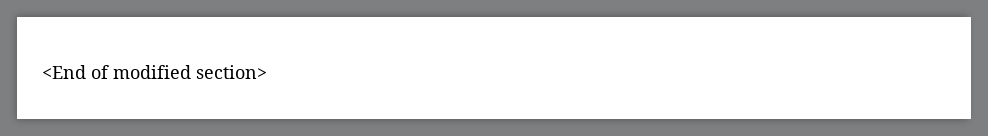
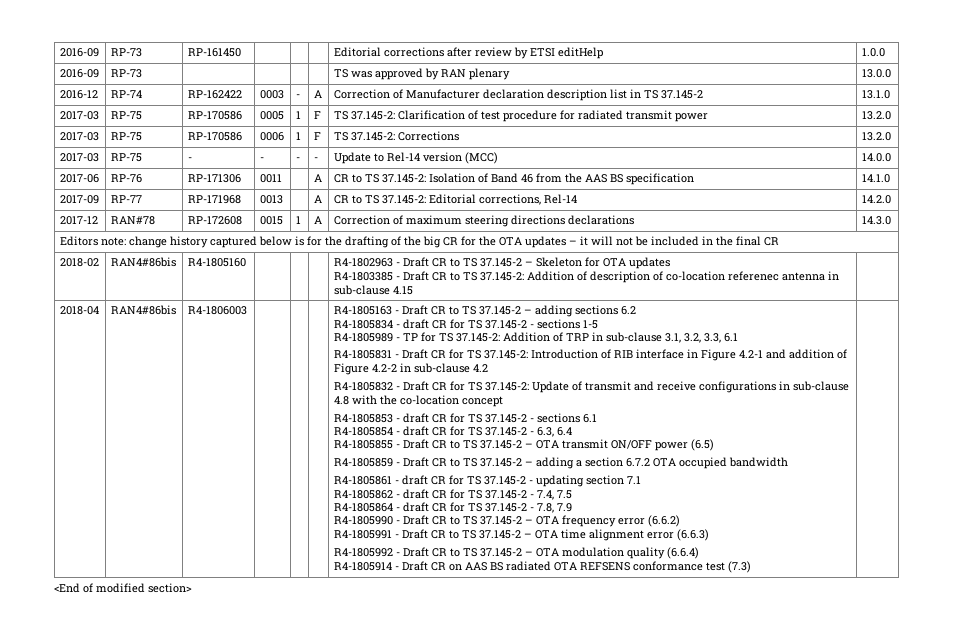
+ 2016-09 | RP-73 | RP-161450 | | | | Editorial corrections after review by ETSI editHelp | 1.0.0
+ 2016-09 | RP-73 | | | | | TS was approved by RAN plenary | 13.0.0
+ 2016-12 | RP-74 | RP-162422 | 0003 | - | A | Correction of Manufacturer declaration description list in TS 37.145-2 | 13.1.0
+ 2017-03 | RP-75 | RP-170586 | 0005 | 1 | F | TS 37.145-2: Clarification of test procedure for radiated transmit power | 13.2.0
+ 2017-03 | RP-75 | RP-170586 | 0006 | 1 | F | TS 37.145-2: Corrections | 13.2.0
+ 2017-03 | RP-75 | - | - | - | - | Update to Rel-14 version (MCC) | 14.0.0
+ 2017-06 | RP-76 | RP-171306 | 0011 | | A | CR to TS 37.145-2: Isolation of Band 46 from the AAS BS specification | 14.1.0
+ 2017-09 | RP-77 | RP-171968 | 0013 | | A | CR to TS 37.145-2: Editorial corrections, Rel-14 | 14.2.0
+ 2017-12 | RAN#78 | RP-172608 | 0015 | 1 | A | Correction of maximum steering directions declarations | 14.3.0
+ Editors note: change history captured below is for the drafting of the big CR for the OTA updates – it will not be included in the final CR
+ 2018-02 | RAN4#86bis | R4-1805160 | | | | R4-1802963 - Draft CR to TS 37.145-2 – Skeleton for OTA updates
+ R4-1803385 - Draft CR to TS 37.145-2: Addition of description of co-location referenec antenna in sub-clause 4.15 |
+ 2018-04 | RAN4#86bis | R4-1806003 | | | | R4-1805163 - Draft CR to TS 37.145-2 – adding sections 6.2
+ R4-1805834 - draft CR for TS 37.145-2 - sections 1-5
+ R4-1805989 - TP for TS 37.145-2: Addition of TRP in sub-clause 3.1, 3.2, 3.3, 6.1
+ R4-1805831 - Draft CR for TS 37.145-2: Introduction of RIB interface in Figure 4.2-1 and addition of Figure 4.2-2 in sub-clause 4.2
+ R4-1805832 - Draft CR for TS 37.145-2: Update of transmit and receive configurations in sub-clause 4.8 with the co-location concept
+ R4-1805853 - draft CR for TS 37.145-2 - sections 6.1
+ R4-1805854 - draft CR for TS 37.145-2 - 6.3, 6.4
+ R4-1805855 - Draft CR to TS 37.145-2 – OTA transmit ON/OFF power (6.5)
+ R4-1805859 - Draft CR to TS 37.145-2 – adding a section 6.7.2 OTA occupied bandwidth
+ R4-1805861 - draft CR for TS 37.145-2 - updating section 7.1
+ R4-1805862 - draft CR for TS 37.145-2 - 7.4, 7.5
+ R4-1805864 - draft CR for TS 37.145-2 - 7.8, 7.9
+ R4-1805990 - Draft CR to TS 37.145-2 – OTA frequency error (6.6.2)
+ R4-1805991 - Draft CR to TS 37.145-2 – OTA time alignment error (6.6.3)
+ R4-1805992 - Draft CR to TS 37.145-2 – OTA modulation quality (6.6.4)
+ R4-1805914 - Draft CR on AAS BS radiated OTA REFSENS conformance test (7.3)

